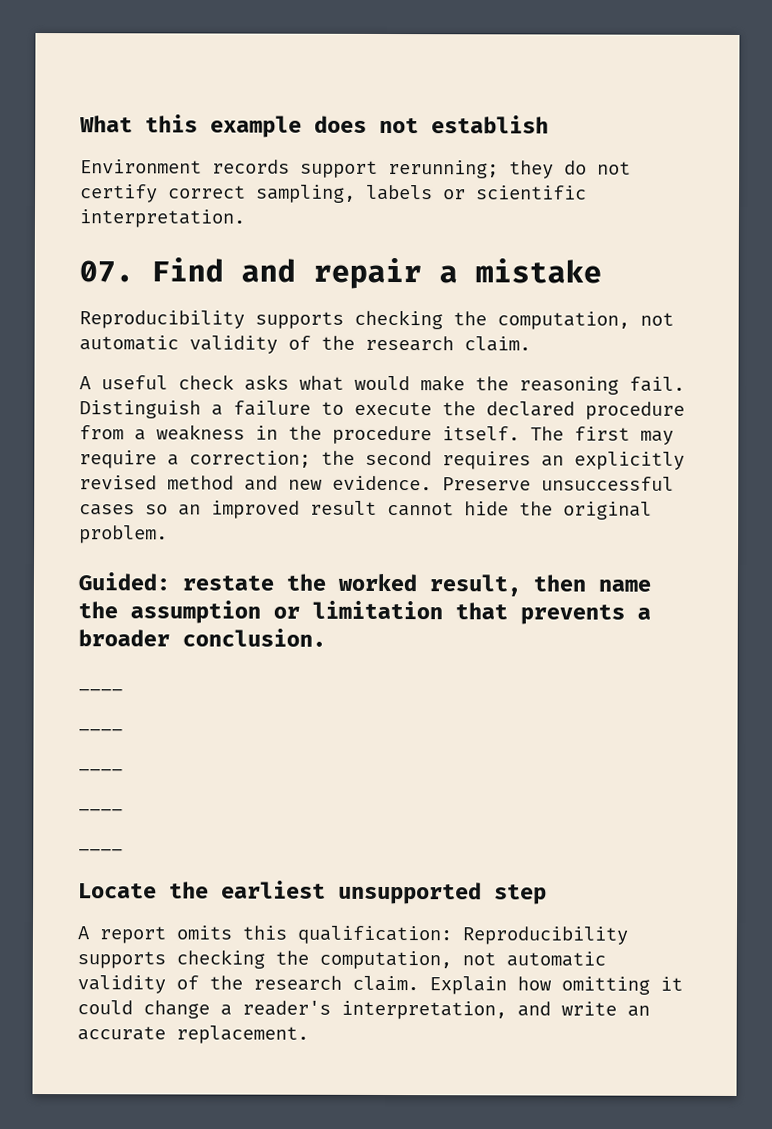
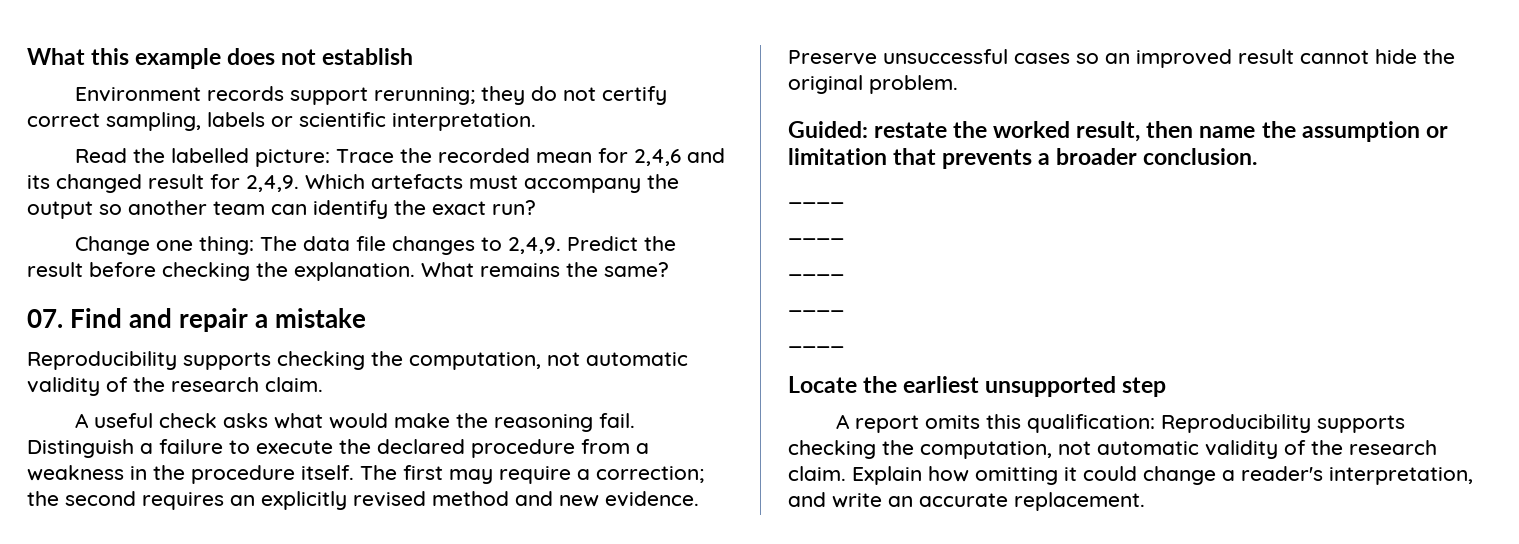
+ Read the labelled picture: Trace the recorded mean for 2,4,6 and its changed result for 2,4,9. Which artefacts must accompany the output so another team can identify the exact run?
+ Change one thing: The data file changes to 2,4,9. Predict the result before checking the explanation. What remains the same?

